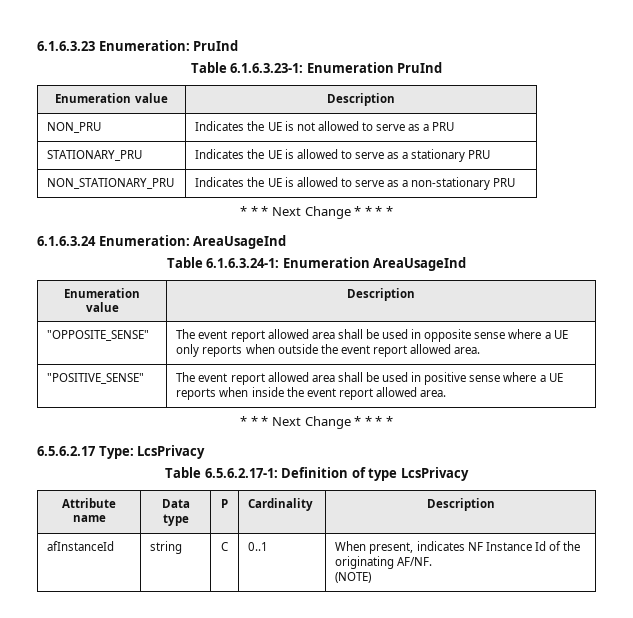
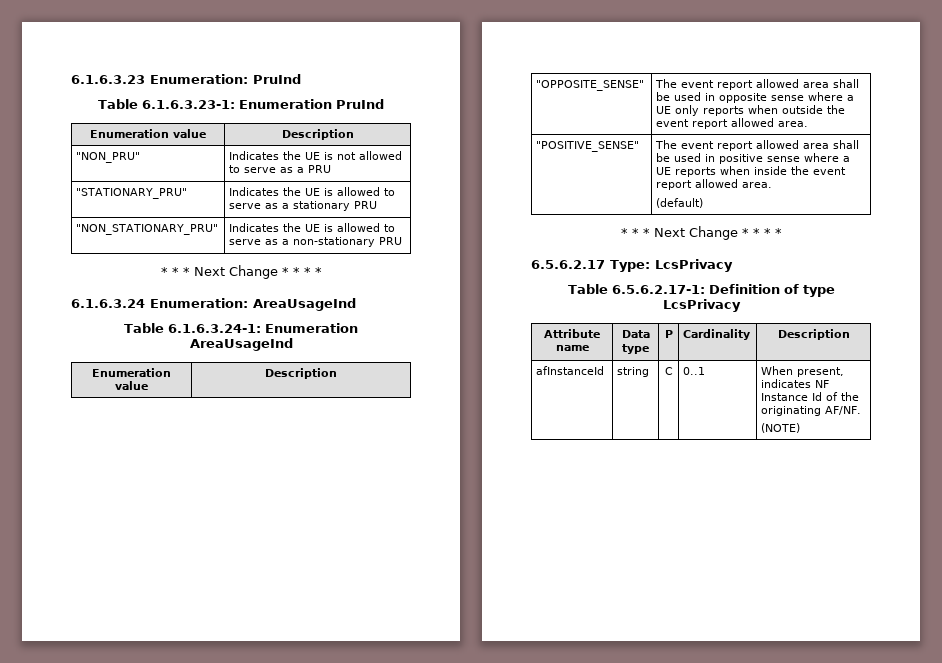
- NON_PRU | Indicates the UE is not allowed to serve as a PRU
+ "NON_PRU" | Indicates the UE is not allowed to serve as a PRU
- STATIONARY_PRU | Indicates the UE is allowed to serve as a stationary PRU
+ "STATIONARY_PRU" | Indicates the UE is allowed to serve as a stationary PRU
- NON_STATIONARY_PRU | Indicates the UE is allowed to serve as a non-stationary PRU
+ "NON_STATIONARY_PRU" | Indicates the UE is allowed to serve as a non-stationary PRU
  "POSITIVE_SENSE" | The event report allowed area shall be used in positive sense where a UE reports when inside the event report allowed area.
+ (default)

